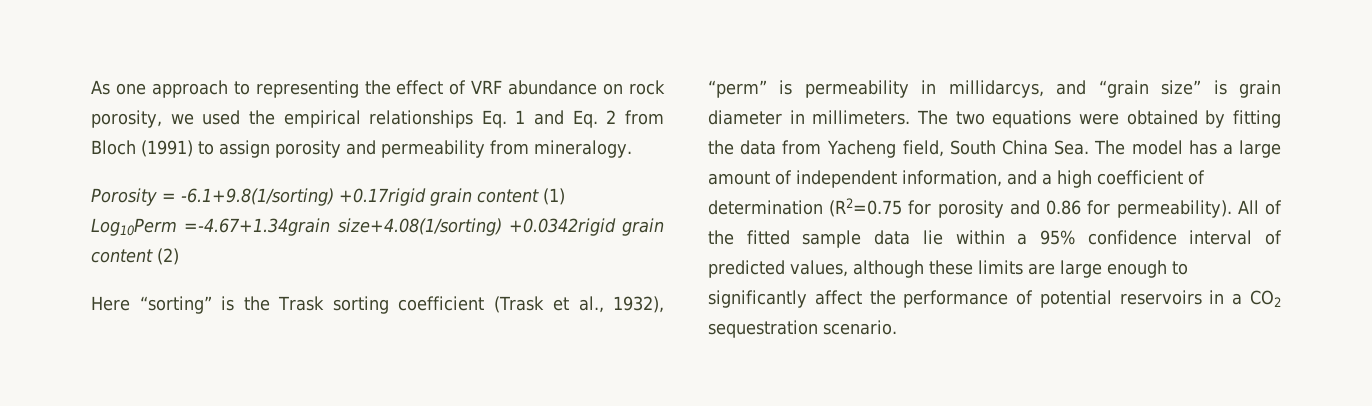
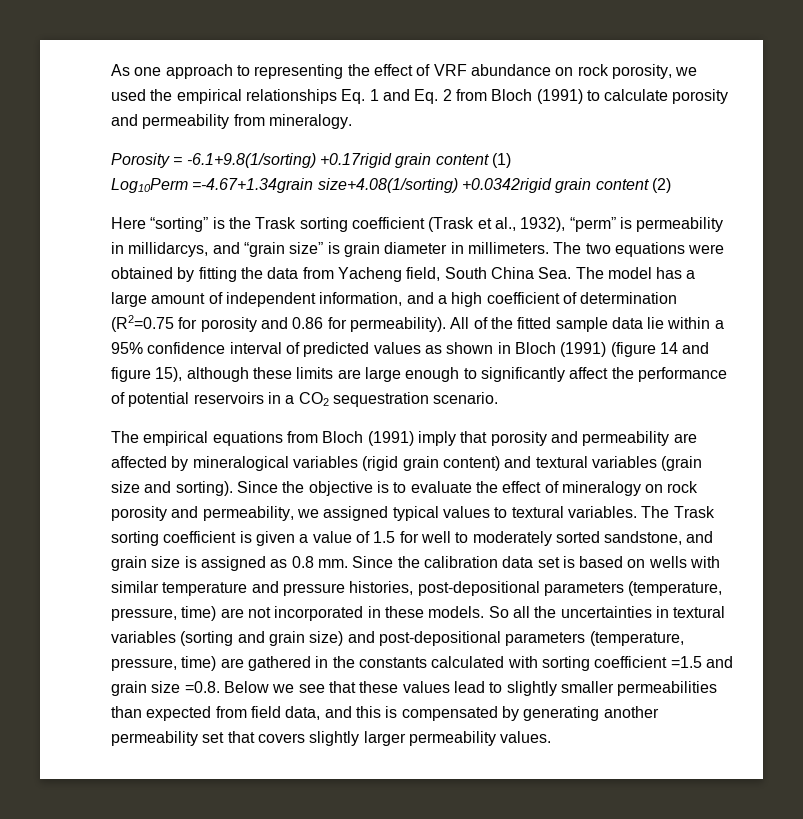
- As one approach to representing the effect of VRF abundance on rock porosity, we used the empirical relationships Eq. 1 and Eq. 2 from Bloch (1991) to assign porosity and permeability from mineralogy.
+ As one approach to representing the effect of VRF abundance on rock porosity, we used the empirical relationships Eq. 1 and Eq. 2 from Bloch (1991) to calculate porosity and permeability from mineralogy.
- All of the fitted sample data lie within a 95% confidence interval of predicted values, although these limits are large enough to significantly affect the performance of potential reservoirs in a CO2 sequestration scenario.
+ All of the fitted sample data lie within a 95% confidence interval of predicted values as shown in Bloch (1991) (figure 14 and figure 15), although these limits are large enough to significantly affect the performance of potential reservoirs in a CO2 sequestration scenario.
+ The empirical equations from Bloch (1991) imply that porosity and permeability are affected by mineralogical variables (rigid grain content) and textural variables (grain size and sorting). Since the objective is to evaluate the effect of mineralogy on rock porosity and permeability, we assigned typical values to textural variables. The Trask sorting coefficient is given a value of 1.5 for well to moderately sorted sandstone, and grain size is assigned as 0.8 mm. Since the calibration data set is based on wells with similar temperature and pressure histories, post-depositional parameters (temperature, pressure, time) are not incorporated in these models. So all the uncertainties in textural variables (sorting and grain size) and post-depositional parameters (temperature, pressure, time) are gathered in the constants calculated with sorting coefficient =1.5 and grain size =0.8. Below we see that these values lead to slightly smaller permeabilities than expected from field data, and this is compensated by generating another permeability set that covers slightly larger permeability values.

